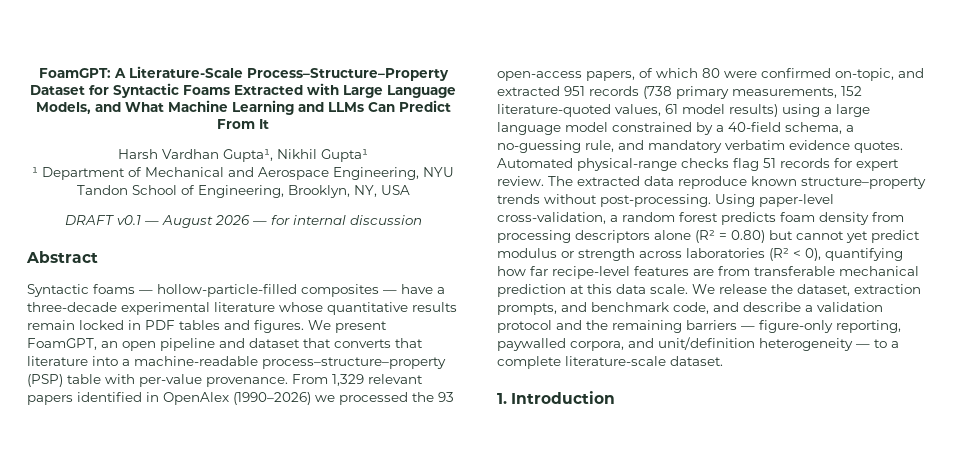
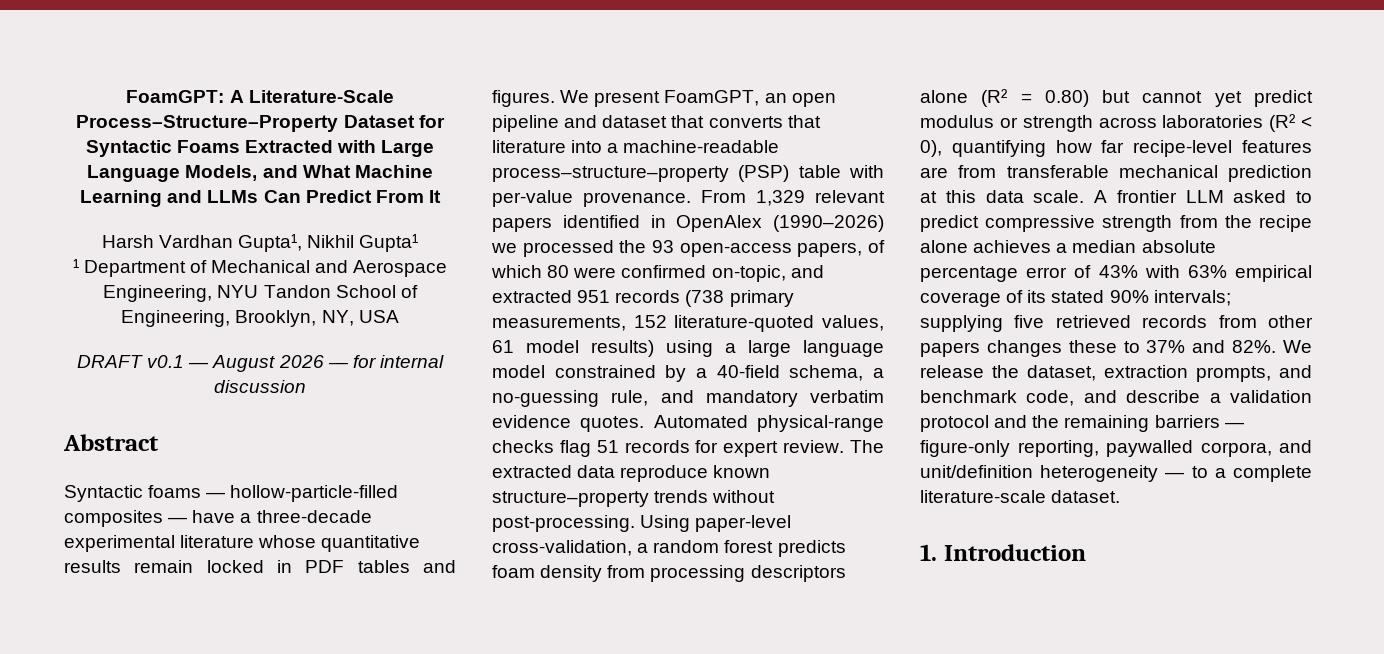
+ A frontier LLM asked to predict compressive strength from the recipe alone achieves a median absolute percentage error of 43% with 63% empirical coverage of its stated 90% intervals; supplying five retrieved records from other papers changes these to 37% and 82%.

